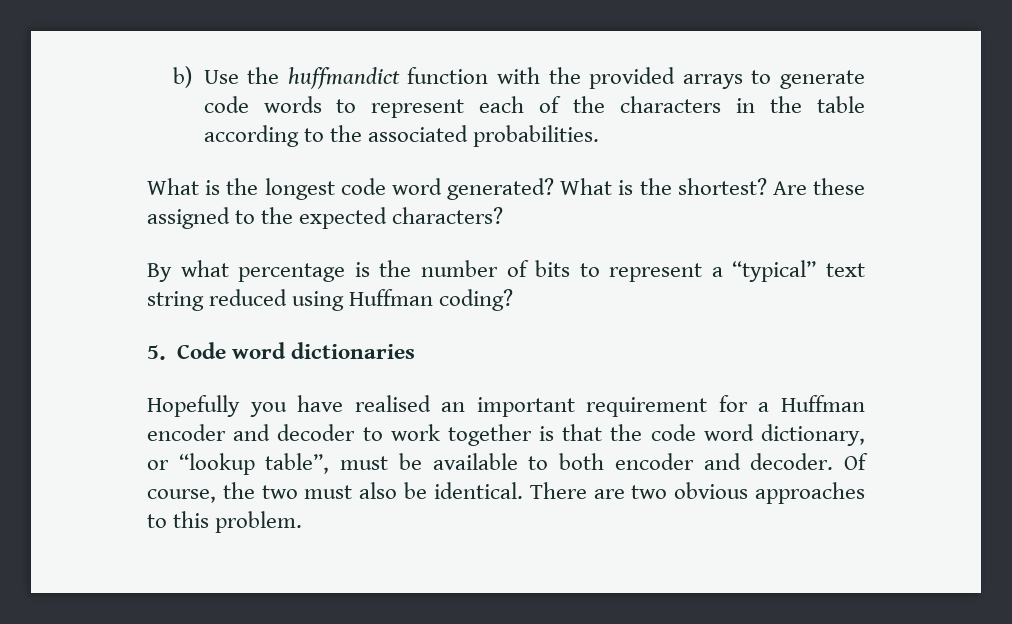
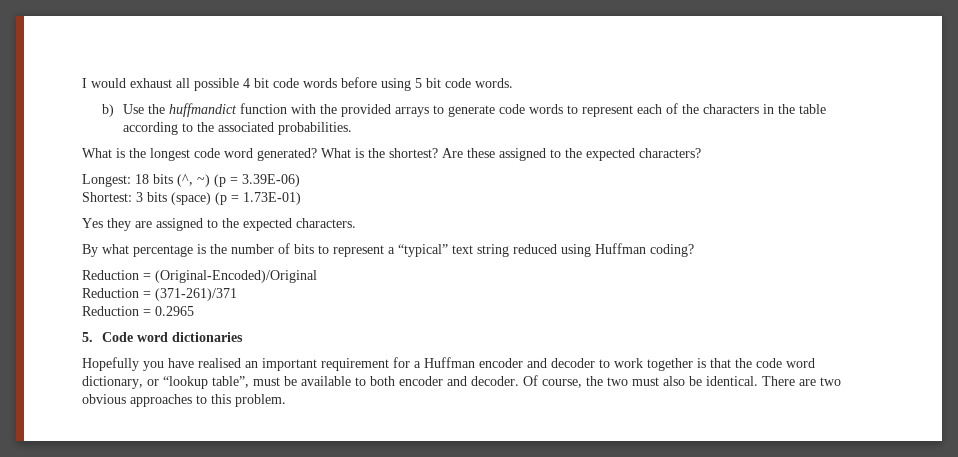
+ I would exhaust all possible 4 bit code words before using 5 bit code words.
+ Longest: 18 bits (^, ~) (p = 3.39E-06)
+ Shortest: 3 bits (space) (p = 1.73E-01)
+ Yes they are assigned to the expected characters.
+ Reduction = (Original-Encoded)/Original
+ Reduction = (371-261)/371
+ Reduction = 0.2965

